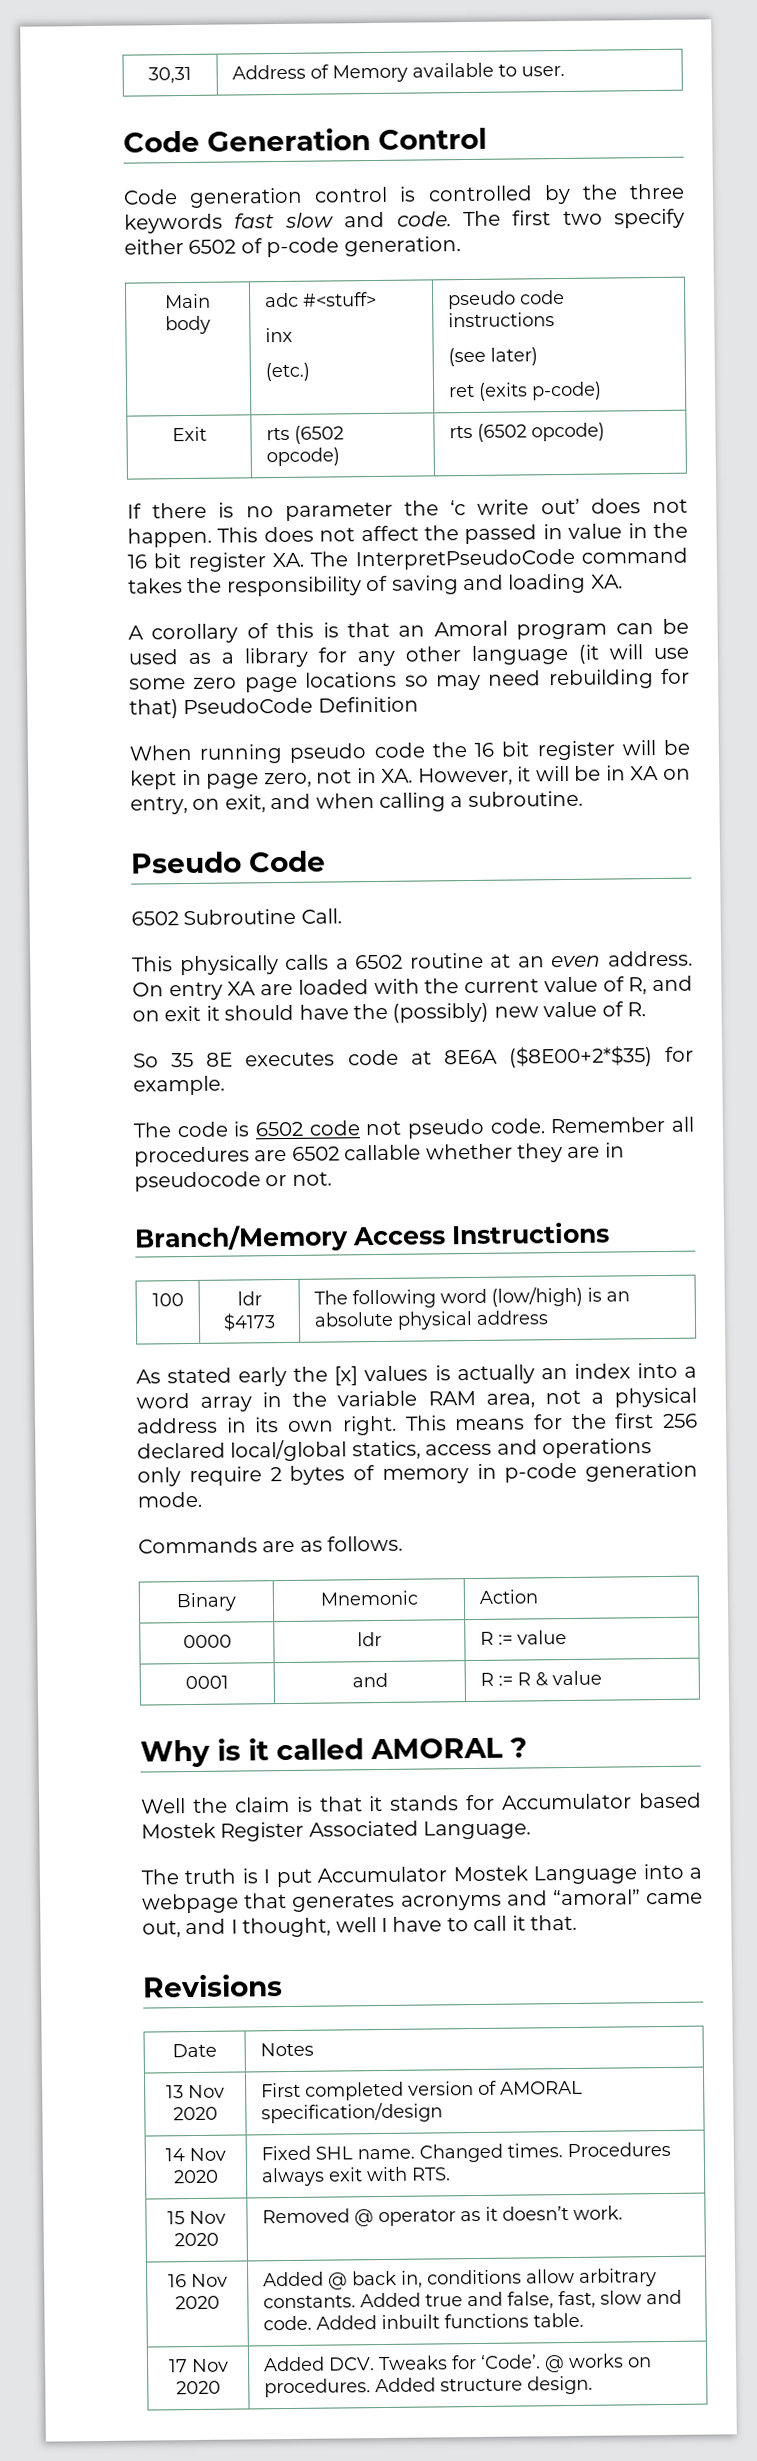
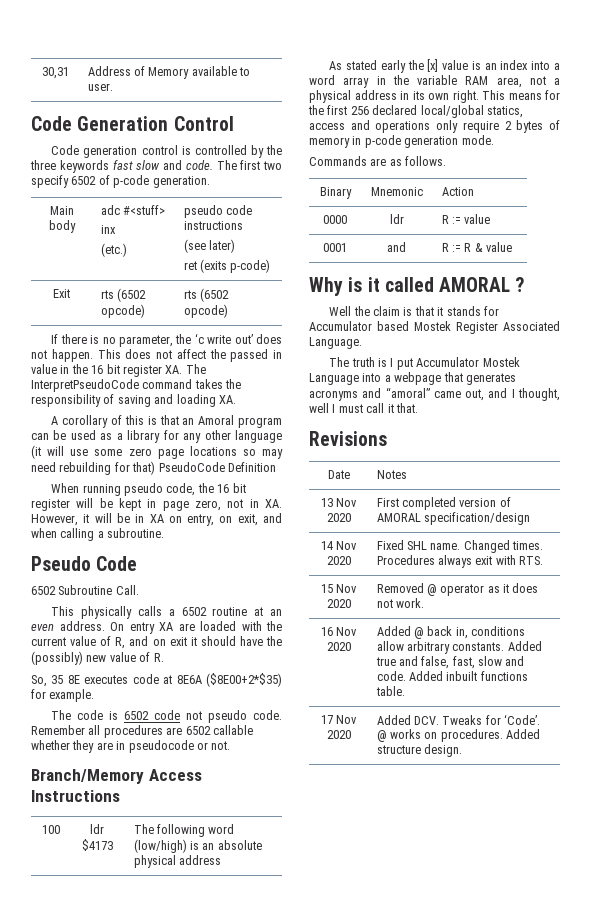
- The first two specify either 6502 of p-code generation.
+ The first two specify 6502 of p-code generation.
- If there is no parameter the ‘c write out’ does not happen.
+ If there is no parameter, the ‘c write out’ does not happen.
- When running pseudo code the 16 bit register will be kept in page zero, not in XA. However, it will be in XA on entry, on exit, and when calling a subroutine.
+ When running pseudo code, the 16 bit register will be kept in page zero, not in XA. However, it will be in XA on entry, on exit, and when calling a subroutine.
- So 35 8E executes code at 8E6A ($8E00+2*$35) for example.
+ So, 35 8E executes code at 8E6A ($8E00+2*$35) for example.
- As stated early the [x] values is actually an index into a word array in the variable RAM area, not a physical address in its own right.
+ As stated early the [x] value is an index into a word array in the variable RAM area, not a physical address in its own right.
- The truth is I put Accumulator Mostek Language into a webpage that generates acronyms and “amoral” came out, and I thought, well I have to call it that.
+ The truth is I put Accumulator Mostek Language into a webpage that generates acronyms and “amoral” came out, and I thought, well I must call it that.
- 15 Nov 2020 | Removed @ operator as it doesn’t work.
+ 15 Nov 2020 | Removed @ operator as it does not work.

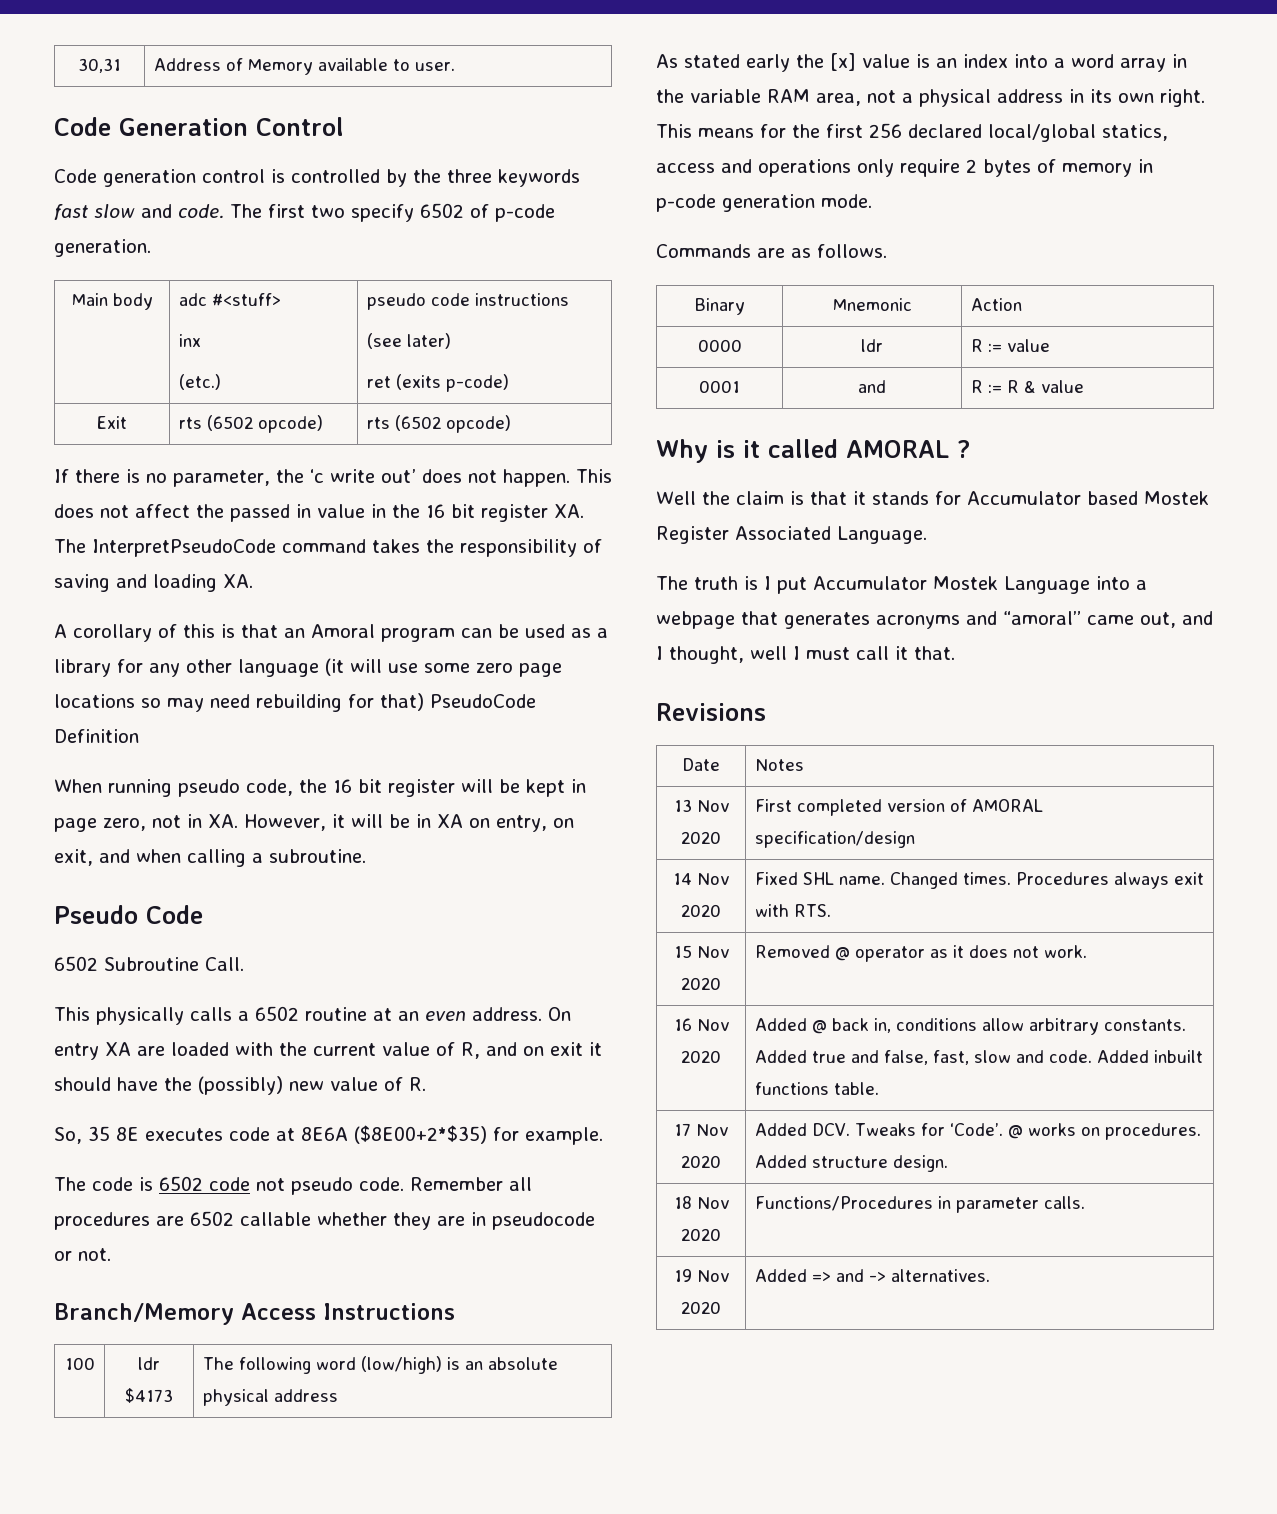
+ 18 Nov 2020 | Functions/Procedures in parameter calls.
+ 19 Nov 2020 | Added => and -> alternatives.

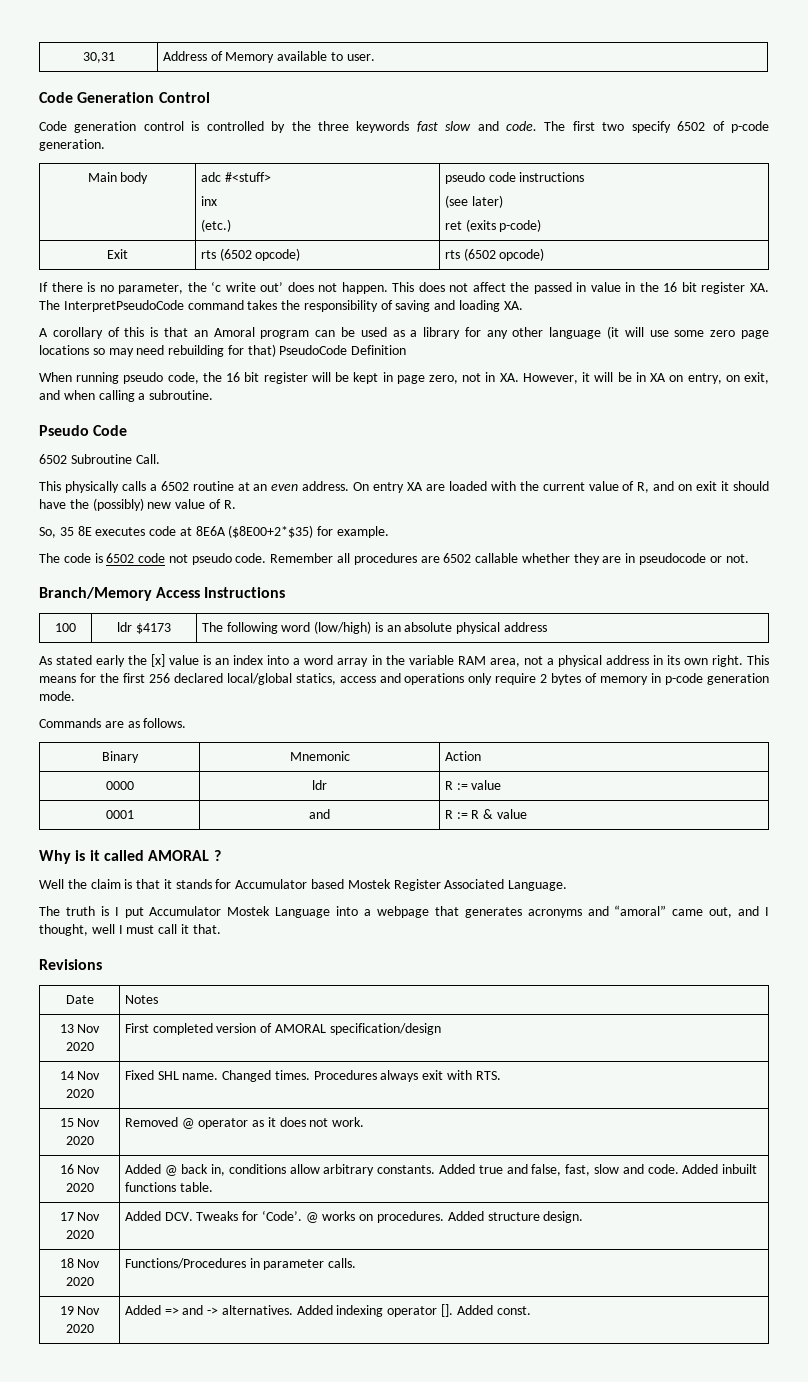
- 19 Nov 2020 | Added => and -> alternatives.
+ 19 Nov 2020 | Added => and -> alternatives. Added indexing operator []. Added const.

